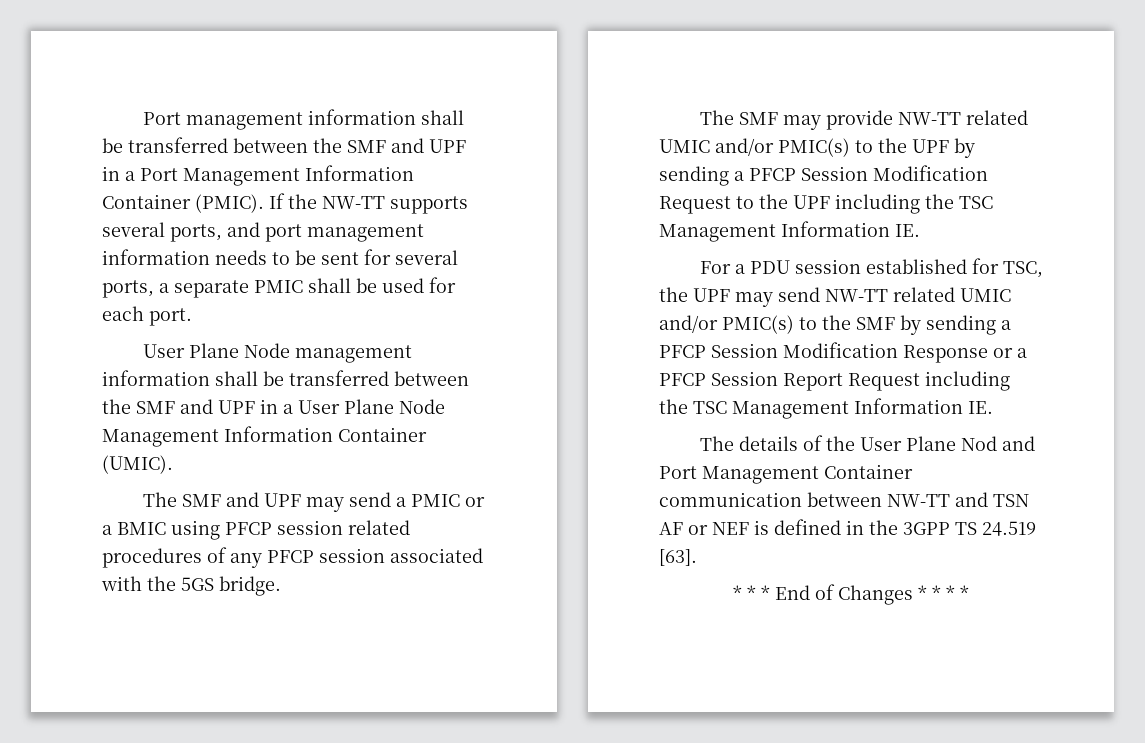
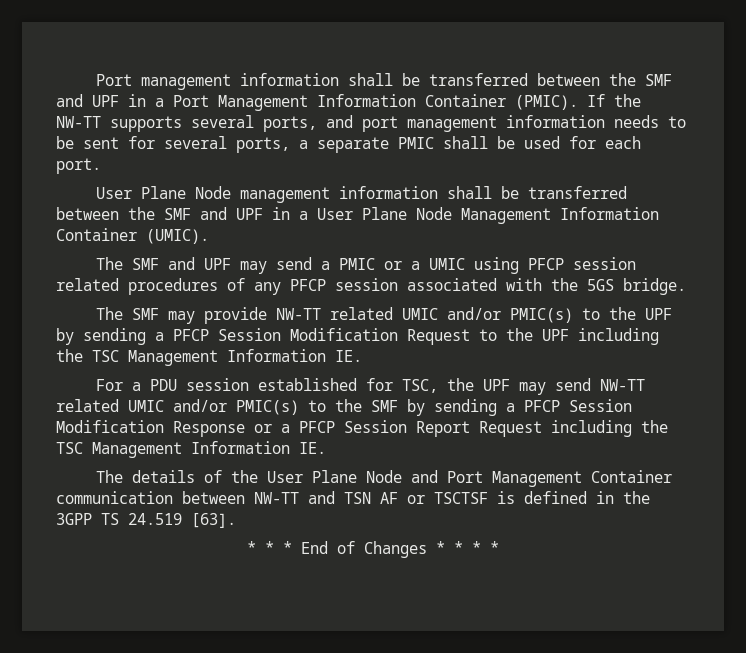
- The SMF and UPF may send a PMIC or a BMIC using PFCP session related procedures of any PFCP session associated with the 5GS bridge.
+ The SMF and UPF may send a PMIC or a UMIC using PFCP session related procedures of any PFCP session associated with the 5GS bridge.
- The details of the User Plane Nod and Port Management Container communication between NW-TT and TSN AF or NEF is defined in the 3GPP TS 24.519 [63].
+ The details of the User Plane Node and Port Management Container communication between NW-TT and TSN AF or TSCTSF is defined in the 3GPP TS 24.519 [63].

